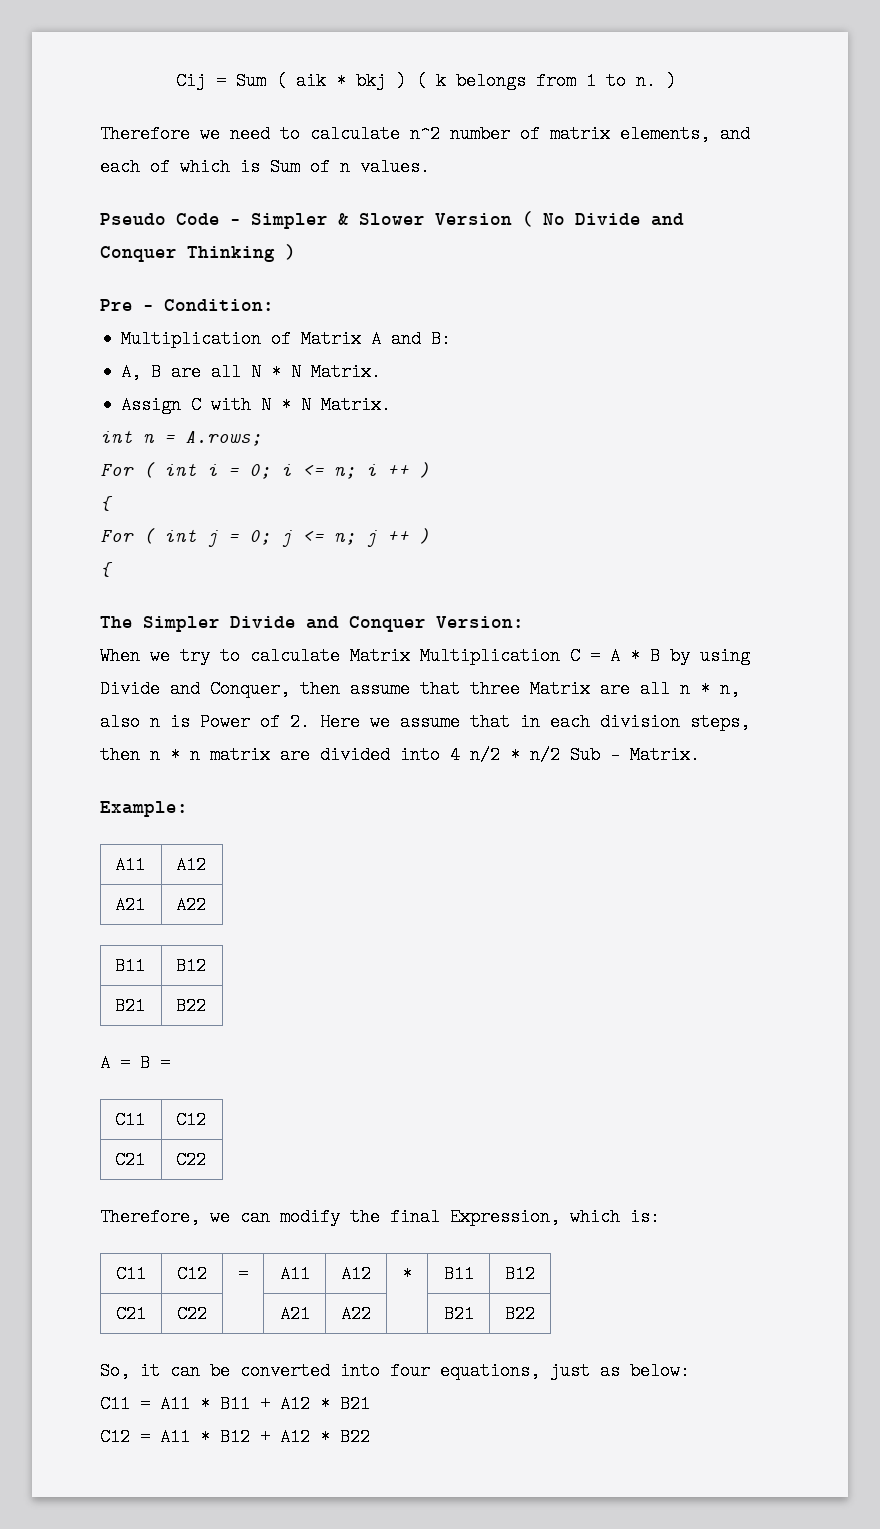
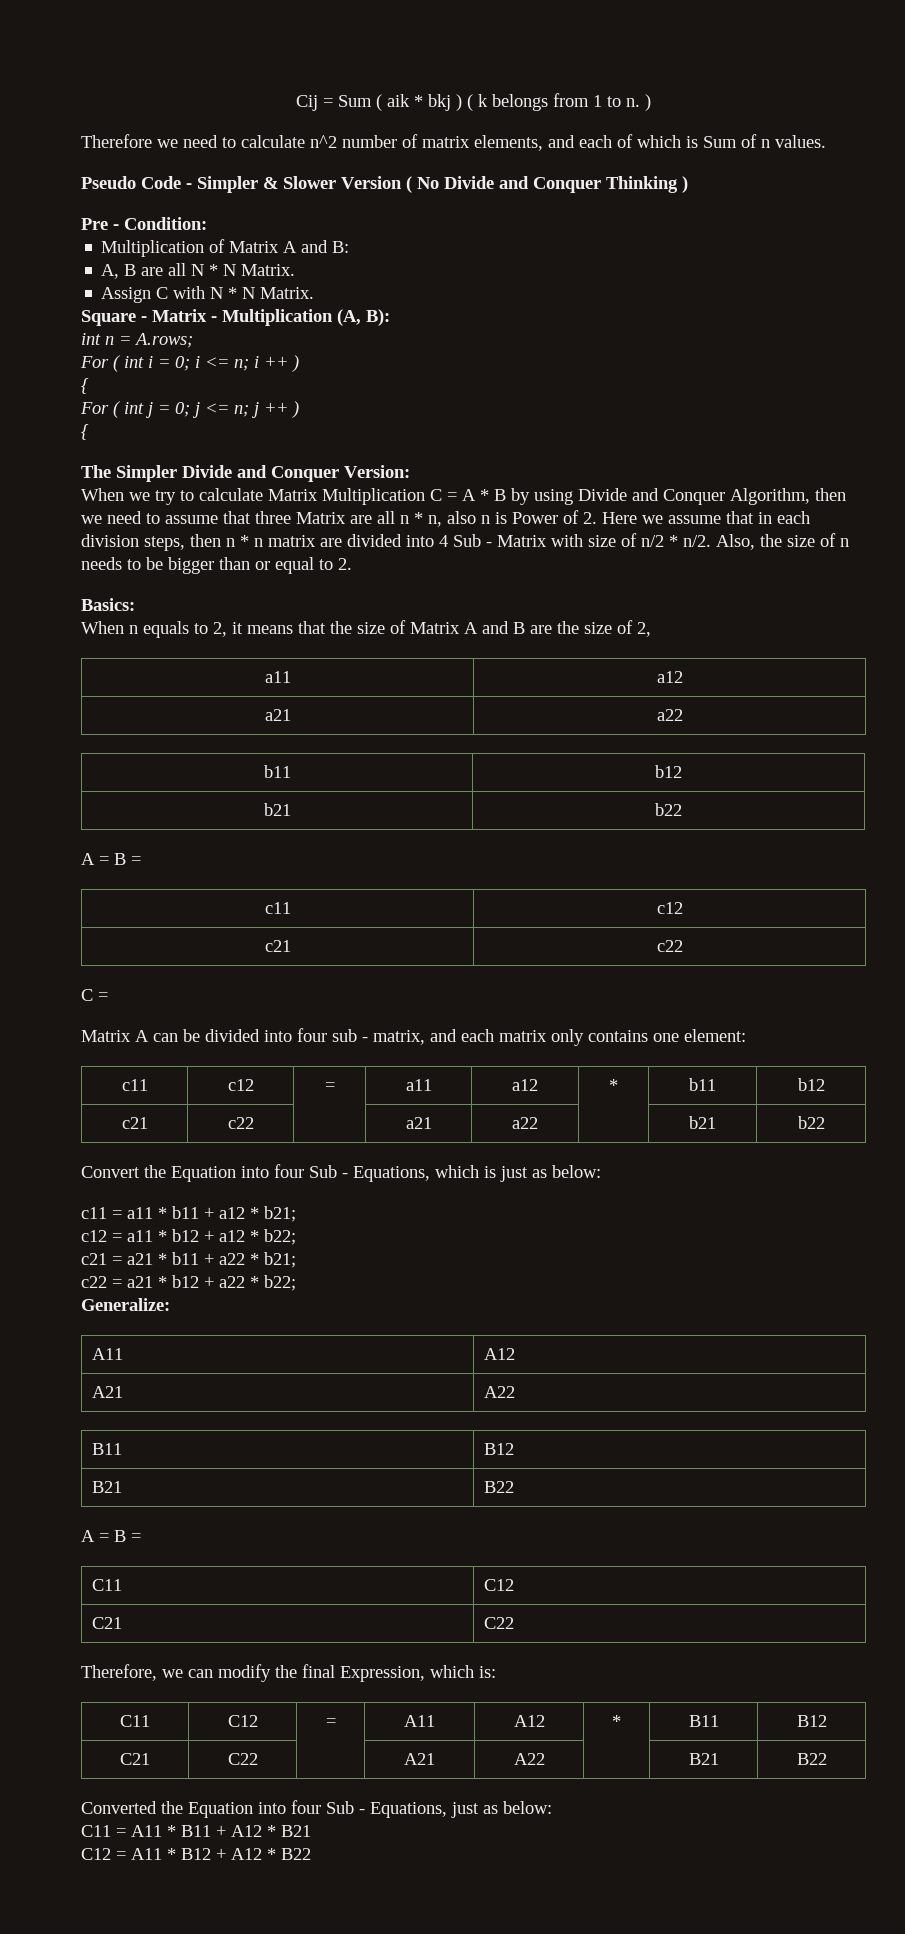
+ Square - Matrix - Multiplication (A, B):
- When we try to calculate Matrix Multiplication C = A * B by using Divide and Conquer, then assume that three Matrix are all n * n, also n is Power of 2. Here we assume that in each division steps, then n * n matrix are divided into 4 n/2 * n/2 Sub - Matrix.
- Example:
+ When we try to calculate Matrix Multiplication C = A * B by using Divide and Conquer Algorithm, then we need to assume that three Matrix are all n * n, also n is Power of 2. Here we assume that in each division steps, then n * n matrix are divided into 4 Sub - Matrix with size of n/2 * n/2. Also, the size of n needs to be bigger than or equal to 2.
+ Basics:
+ When n equals to 2, it means that the size of Matrix A and B are the size of 2,
+ a11 | a12
+ a21 | a22
+ b11 | b12
+ b21 | b22
+ A = B =
+ c11 | c12
+ c21 | c22
+ C =
+ Matrix A can be divided into four sub - matrix, and each matrix only contains one element:
+ c11 | c12 | = | a11 | a12 | * | b11 | b12
+ c21 | c22 | | a21 | a22 | | b21 | b22
+ Convert the Equation into four Sub - Equations, which is just as below:
+ c11 = a11 * b11 + a12 * b21;
+ c12 = a11 * b12 + a12 * b22;
+ c21 = a21 * b11 + a22 * b21;
+ c22 = a21 * b12 + a22 * b22;
+ Generalize:
- So, it can be converted into four equations, just as below:
+ Converted the Equation into four Sub - Equations, just as below:

